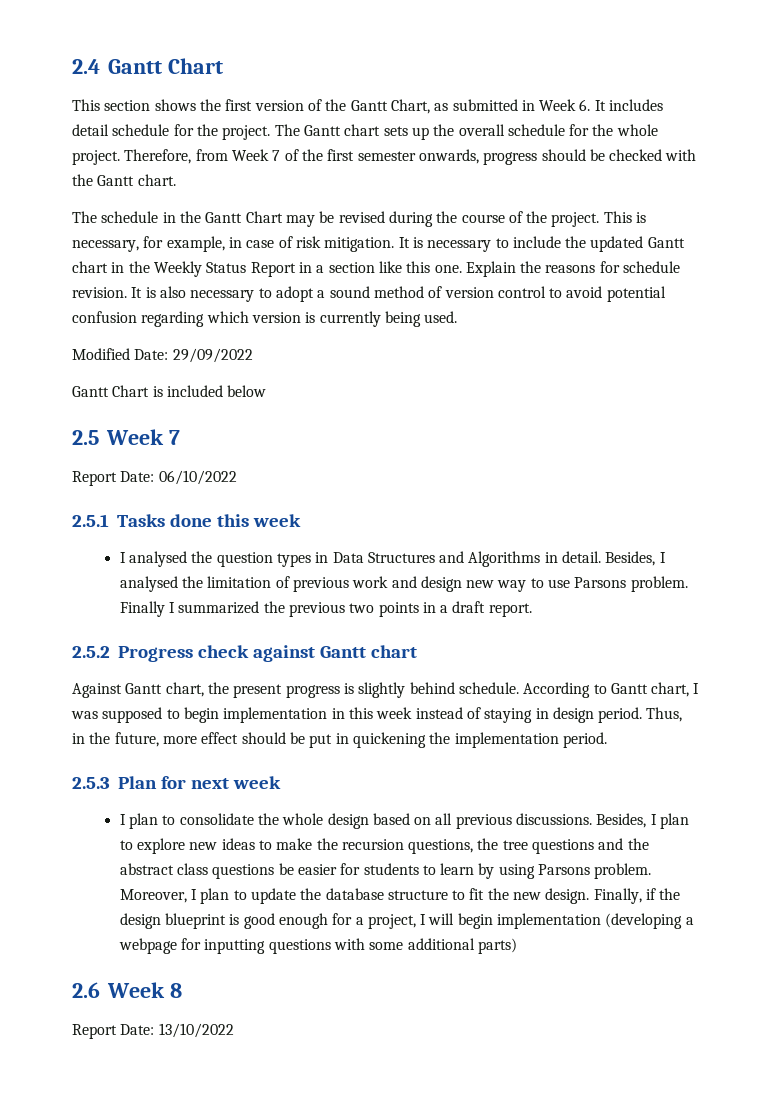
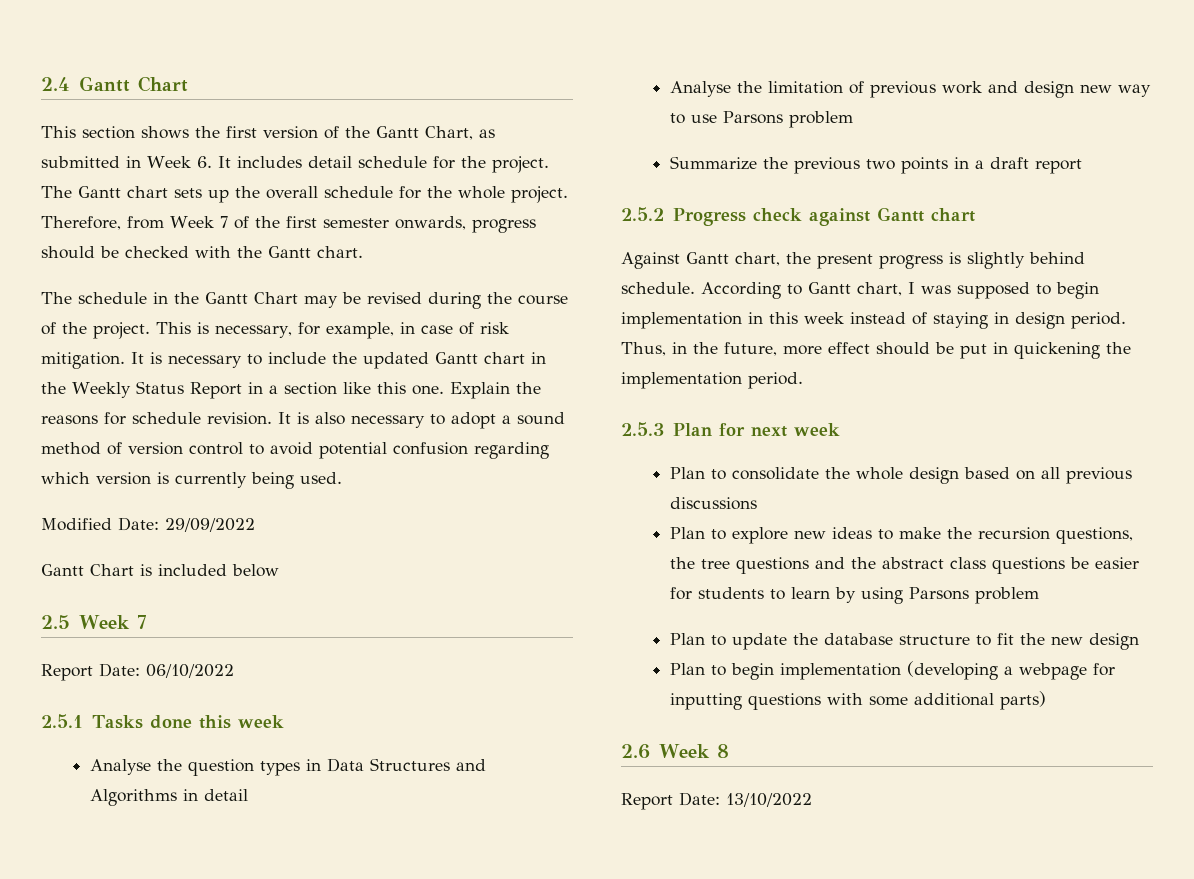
- I analysed the question types in Data Structures and Algorithms in detail. Besides, I analysed the limitation of previous work and design new way to use Parsons problem. Finally I summarized the previous two points in a draft report.
+ Analyse the question types in Data Structures and Algorithms in detail
+ Analyse the limitation of previous work and design new way to use Parsons problem
+ Summarize the previous two points in a draft report
- I plan to consolidate the whole design based on all previous discussions. Besides, I plan to explore new ideas to make the recursion questions, the tree questions and the abstract class questions be easier for students to learn by using Parsons problem. Moreover, I plan to update the database structure to fit the new design. Finally, if the design blueprint is good enough for a project, I will begin implementation (developing a webpage for inputting questions with some additional parts)
+ Plan to consolidate the whole design based on all previous discussions
+ Plan to explore new ideas to make the recursion questions, the tree questions and the abstract class questions be easier for students to learn by using Parsons problem
+ Plan to update the database structure to fit the new design
+ Plan to begin implementation (developing a webpage for inputting questions with some additional parts)

